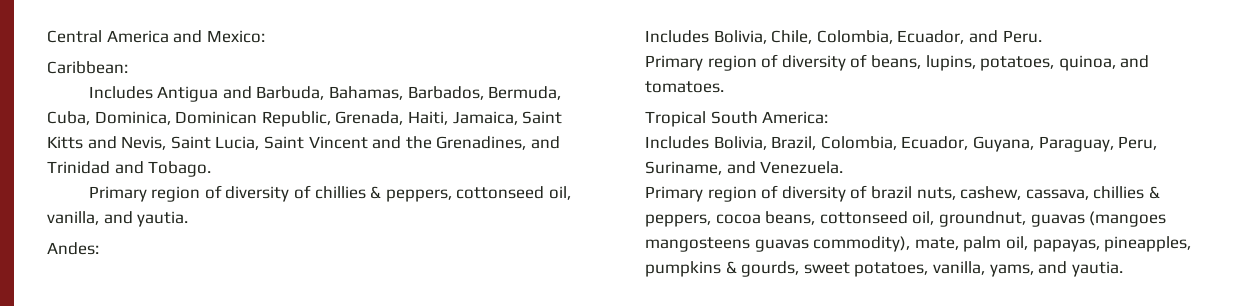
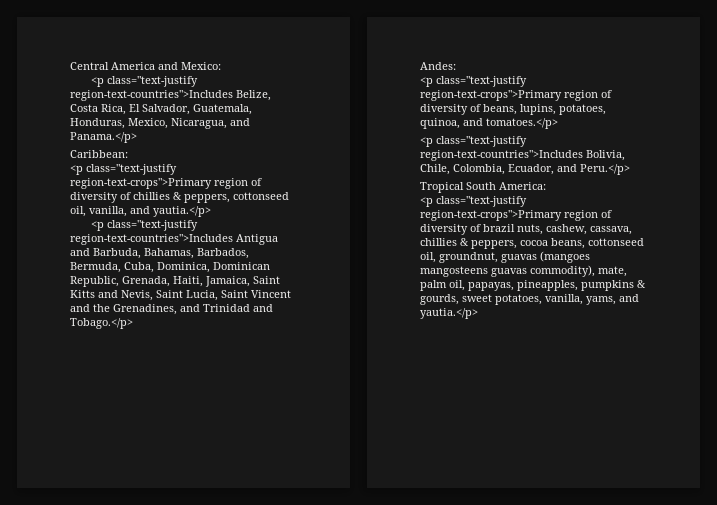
+ <p class="text-justify region-text-countries">Includes Belize, Costa Rica, El Salvador, Guatemala, Honduras, Mexico, Nicaragua, and Panama.</p>
  Caribbean:
- Includes Antigua and Barbuda, Bahamas, Barbados, Bermuda, Cuba, Dominica, Dominican Republic, Grenada, Haiti, Jamaica, Saint Kitts and Nevis, Saint Lucia, Saint Vincent and the Grenadines, and Trinidad and Tobago.
- Primary region of diversity of chillies & peppers, cottonseed oil, vanilla, and yautia.
+ <p class="text-justify region-text-crops">Primary region of diversity of chillies & peppers, cottonseed oil, vanilla, and yautia.</p>
+ <p class="text-justify region-text-countries">Includes Antigua and Barbuda, Bahamas, Barbados, Bermuda, Cuba, Dominica, Dominican Republic, Grenada, Haiti, Jamaica, Saint Kitts and Nevis, Saint Lucia, Saint Vincent and the Grenadines, and Trinidad and Tobago.</p>
  Andes:
- Includes Bolivia, Chile, Colombia, Ecuador, and Peru.
- Primary region of diversity of beans, lupins, potatoes, quinoa, and tomatoes.
+ <p class="text-justify region-text-crops">Primary region of diversity of beans, lupins, potatoes, quinoa, and tomatoes.</p>
+ <p class="text-justify region-text-countries">Includes Bolivia, Chile, Colombia, Ecuador, and Peru.</p>
  Tropical South America:
- Includes Bolivia, Brazil, Colombia, Ecuador, Guyana, Paraguay, Peru, Suriname, and Venezuela.
- Primary region of diversity of brazil nuts, cashew, cassava, chillies & peppers, cocoa beans, cottonseed oil, groundnut, guavas (mangoes mangosteens guavas commodity), mate, palm oil, papayas, pineapples, pumpkins & gourds, sweet potatoes, vanilla, yams, and yautia.
+ <p class="text-justify region-text-crops">Primary region of diversity of brazil nuts, cashew, cassava, chillies & peppers, cocoa beans, cottonseed oil, groundnut, guavas (mangoes mangosteens guavas commodity), mate, palm oil, papayas, pineapples, pumpkins & gourds, sweet potatoes, vanilla, yams, and yautia.</p>

